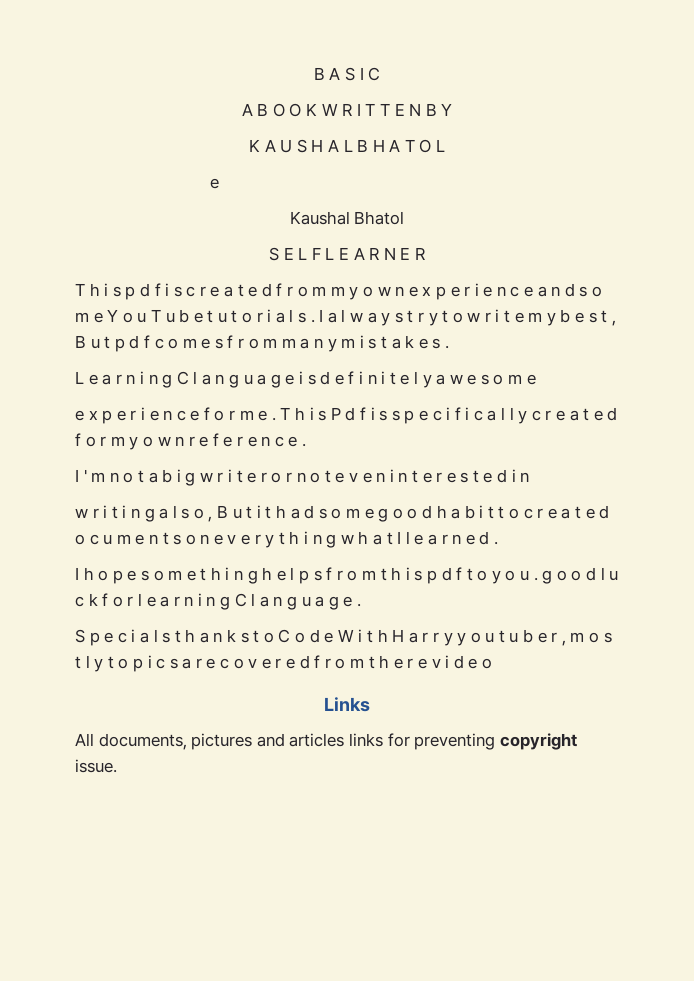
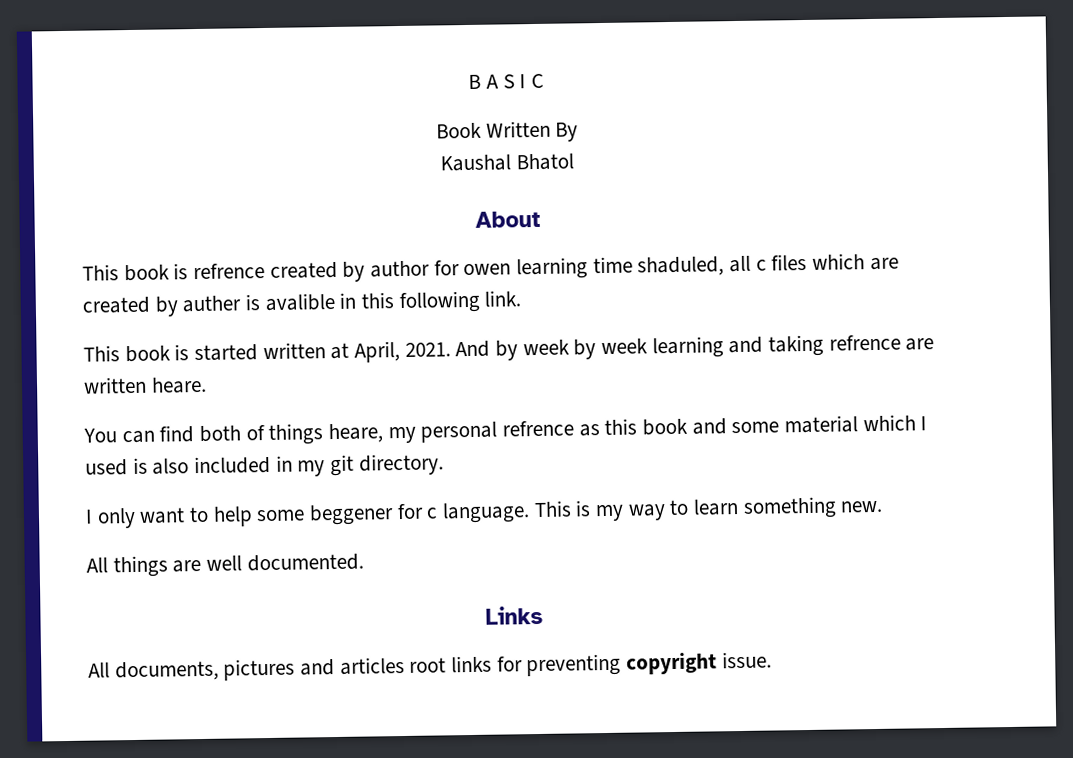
- A B O O K W R I T T E N B Y
- K A U S H A L B H A T O L
- e
+ Book Written By
  Kaushal Bhatol
- S E L F L E A R N E R
- T h i s p d f i s c r e a t e d f r o m m y o w n e x p e r i e n c e a n d s o m e Y o u T u b e t u t o r i a l s . I a l w a y s t r y t o w r i t e m y b e s t , B u t p d f c o m e s f r o m m a n y m i s t a k e s .
- L e a r n i n g C l a n g u a g e i s d e f i n i t e l y a w e s o m e
- e x p e r i e n c e f o r m e . T h i s P d f i s s p e c i f i c a l l y c r e a t e d f o r m y o w n r e f e r e n c e .
- I ' m n o t a b i g w r i t e r o r n o t e v e n i n t e r e s t e d i n
- w r i t i n g a l s o , B u t i t h a d s o m e g o o d h a b i t t o c r e a t e d o c u m e n t s o n e v e r y t h i n g w h a t I l e a r n e d .
- I h o p e s o m e t h i n g h e l p s f r o m t h i s p d f t o y o u . g o o d l u c k f o r l e a r n i n g C l a n g u a g e .
- S p e c i a l s t h a n k s t o C o d e W i t h H a r r y y o u t u b e r , m o s t l y t o p i c s a r e c o v e r e d f r o m t h e r e v i d e o
+ About
+ This book is refrence created by author for owen learning time shaduled, all c files which are created by auther is avalible in this following link.
+ This book is started written at April, 2021. And by week by week learning and taking refrence are written heare.
+ You can find both of things heare, my personal refrence as this book and some material which I used is also included in my git directory.
+ I only want to help some beggener for c language. This is my way to learn something new.
+ All things are well documented.
- All documents, pictures and articles links for preventing copyright issue.
+ All documents, pictures and articles root links for preventing copyright issue.

